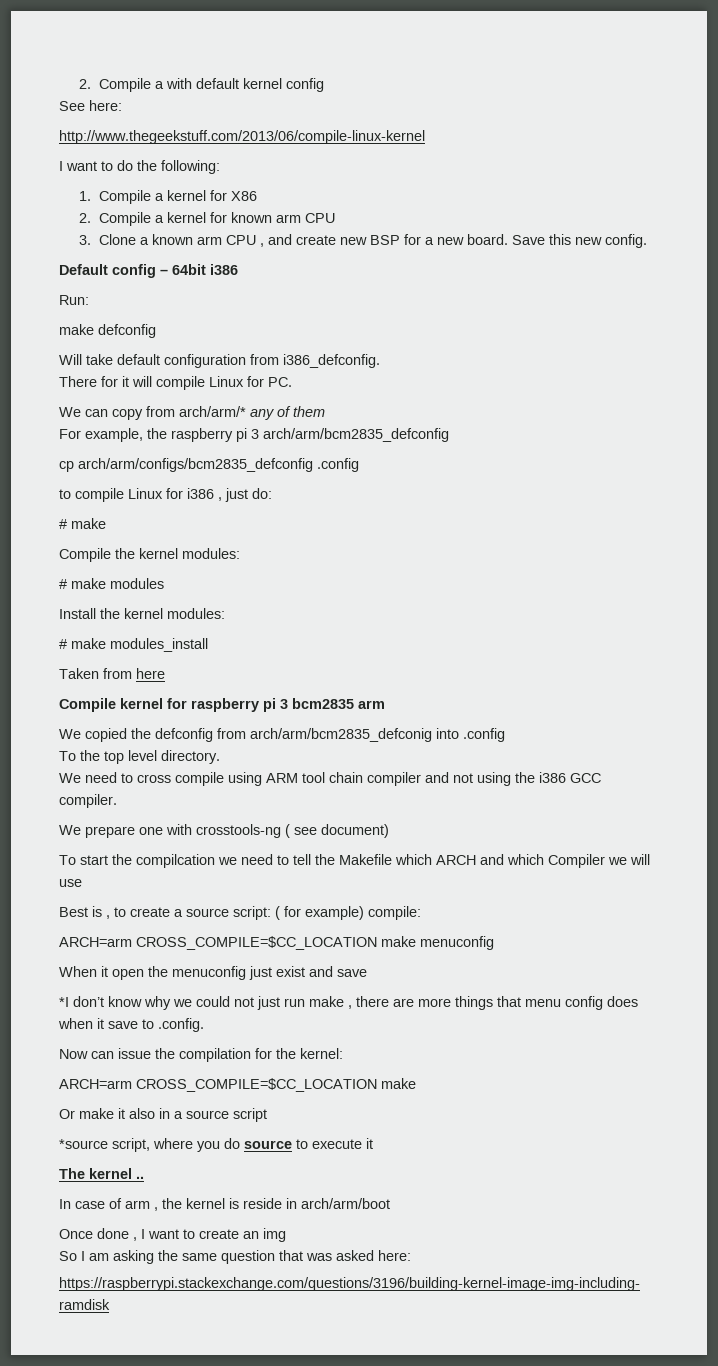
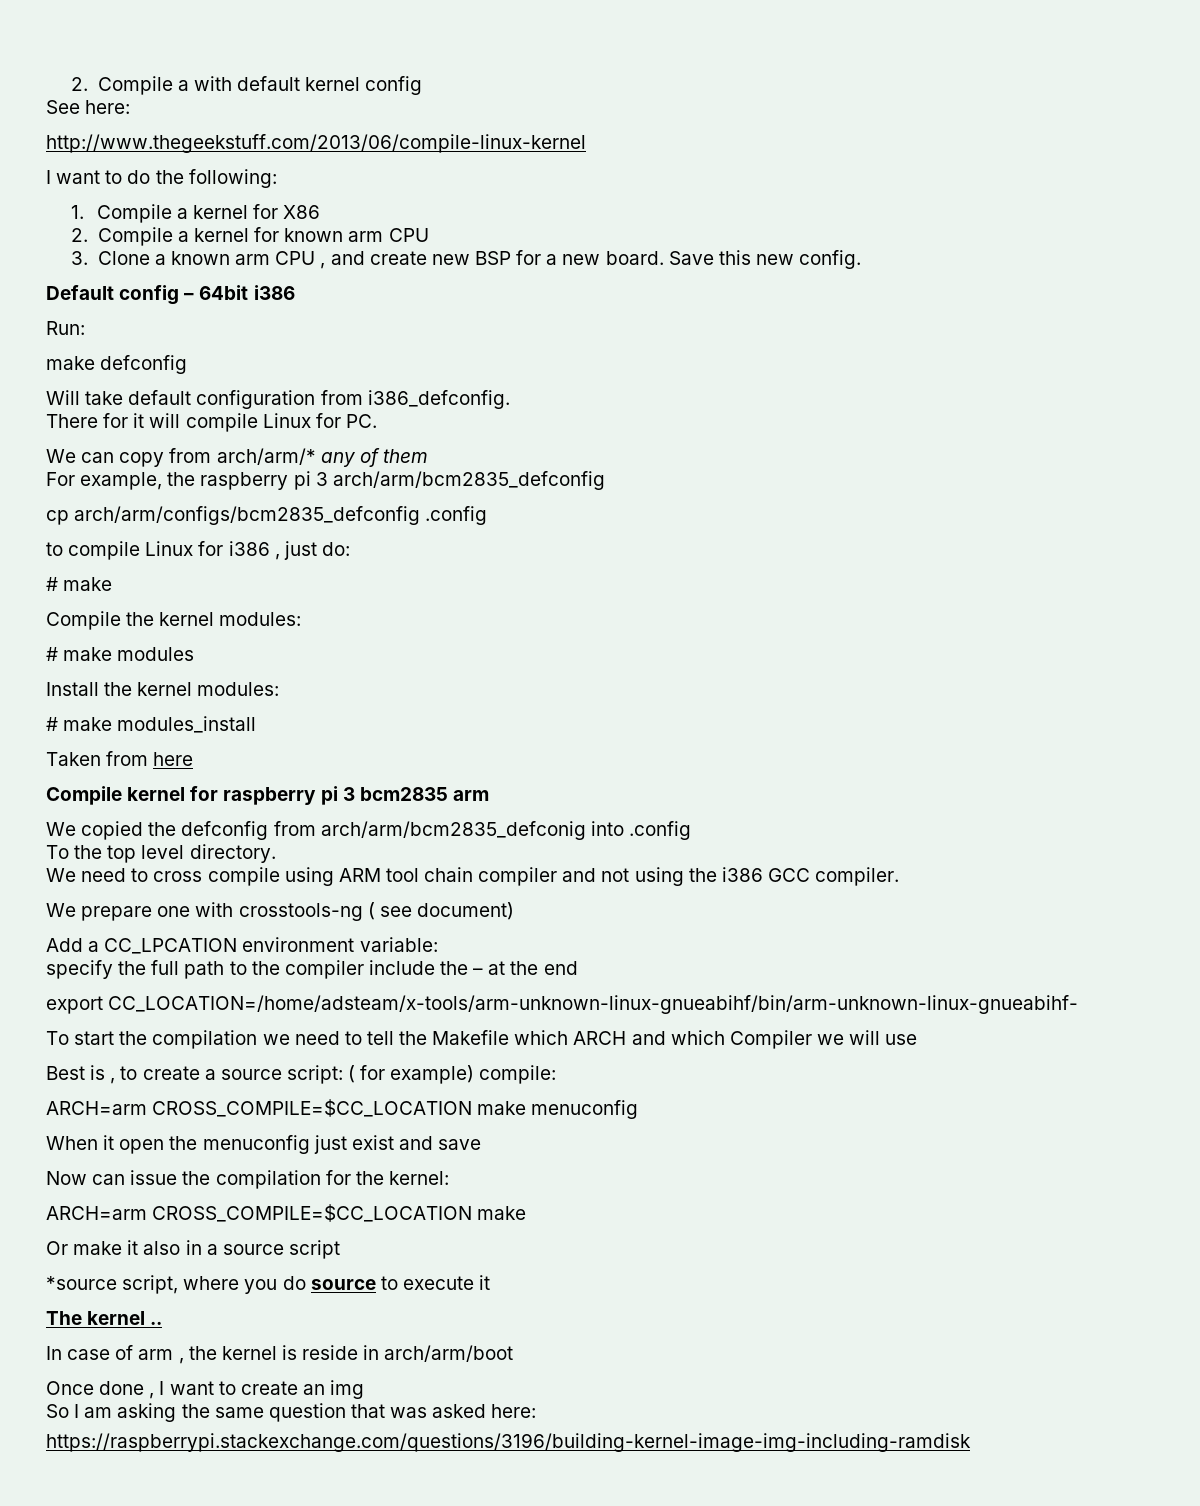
+ Add a CC_LPCATION environment variable:
+ specify the full path to the compiler include the – at the end
+ export CC_LOCATION=/home/adsteam/x-tools/arm-unknown-linux-gnueabihf/bin/arm-unknown-linux-gnueabihf-
- To start the compilcation we need to tell the Makefile which ARCH and which Compiler we will use
+ To start the compilation we need to tell the Makefile which ARCH and which Compiler we will use
- *I don’t know why we could not just run make , there are more things that menu config does when it save to .config.

